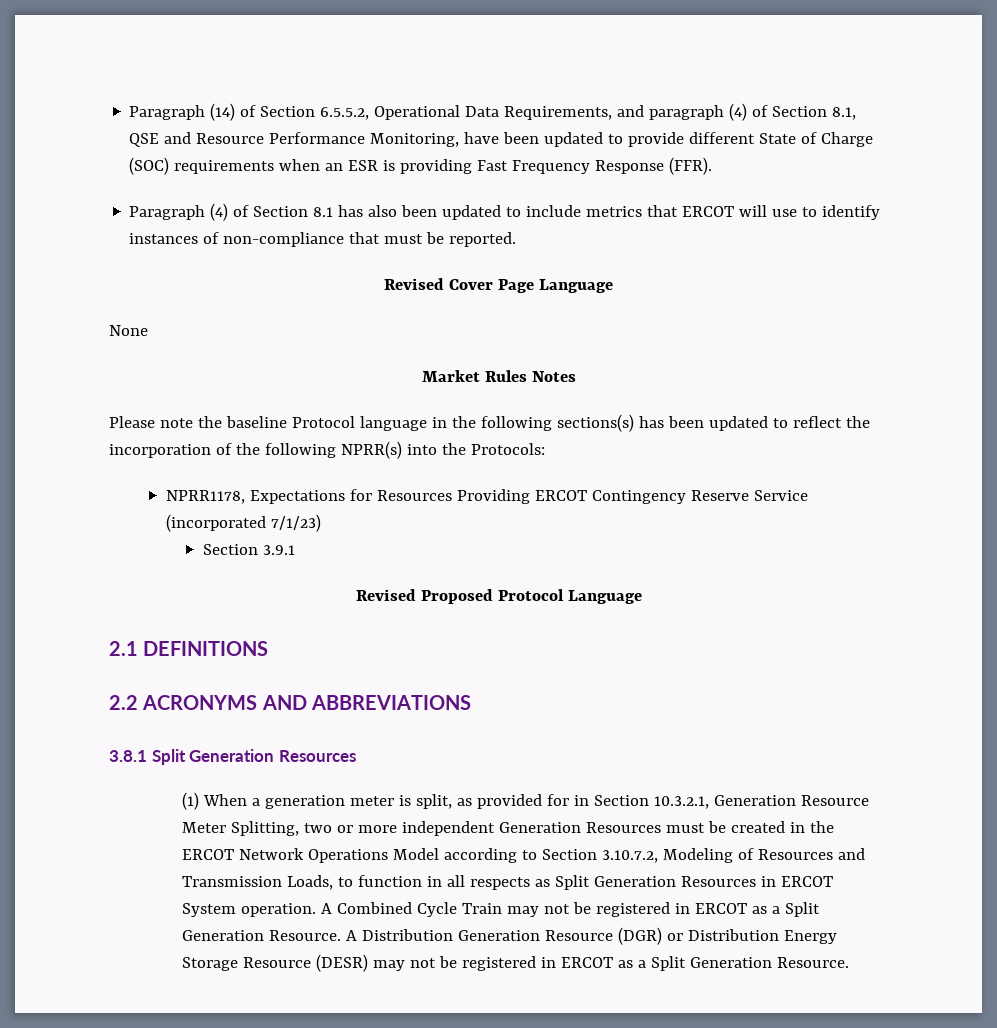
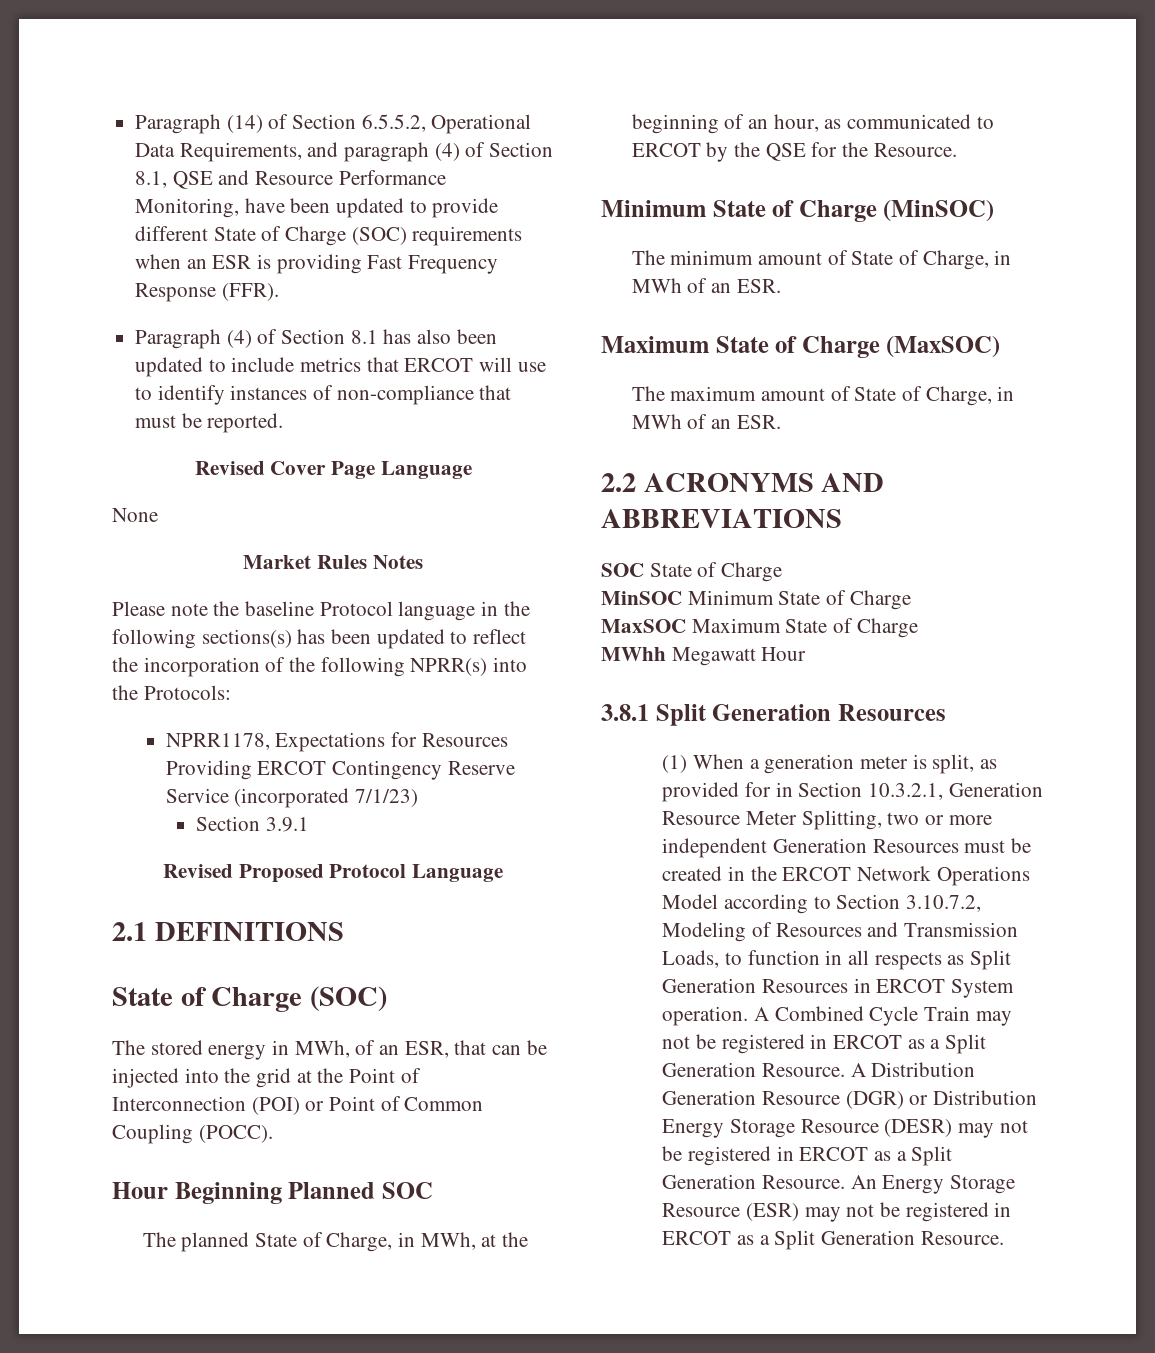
  2.1 DEFINITIONS
+ State of Charge (SOC)
+ The stored energy in MWh, of an ESR, that can be injected into the grid at the Point of Interconnection (POI) or Point of Common Coupling (POCC).
+ Hour Beginning Planned SOC
+ The planned State of Charge, in MWh, at the beginning of an hour, as communicated to ERCOT by the QSE for the Resource.
+ Minimum State of Charge (MinSOC)
+ The minimum amount of State of Charge, in MWh of an ESR.
+ Maximum State of Charge (MaxSOC)
+ The maximum amount of State of Charge, in MWh of an ESR.
  2.2 ACRONYMS AND ABBREVIATIONS
+ SOC State of Charge
+ MinSOC Minimum State of Charge
+ MaxSOC Maximum State of Charge
+ MWhh Megawatt Hour
+ An Energy Storage Resource (ESR) may not be registered in ERCOT as a Split Generation Resource.

